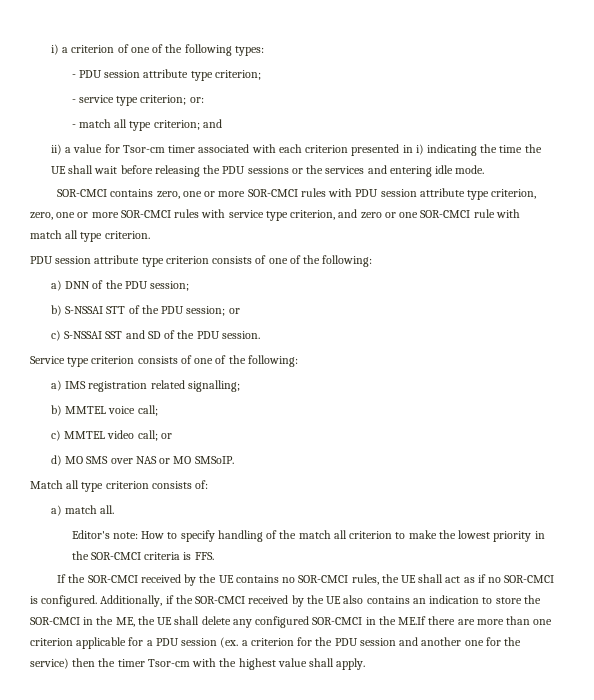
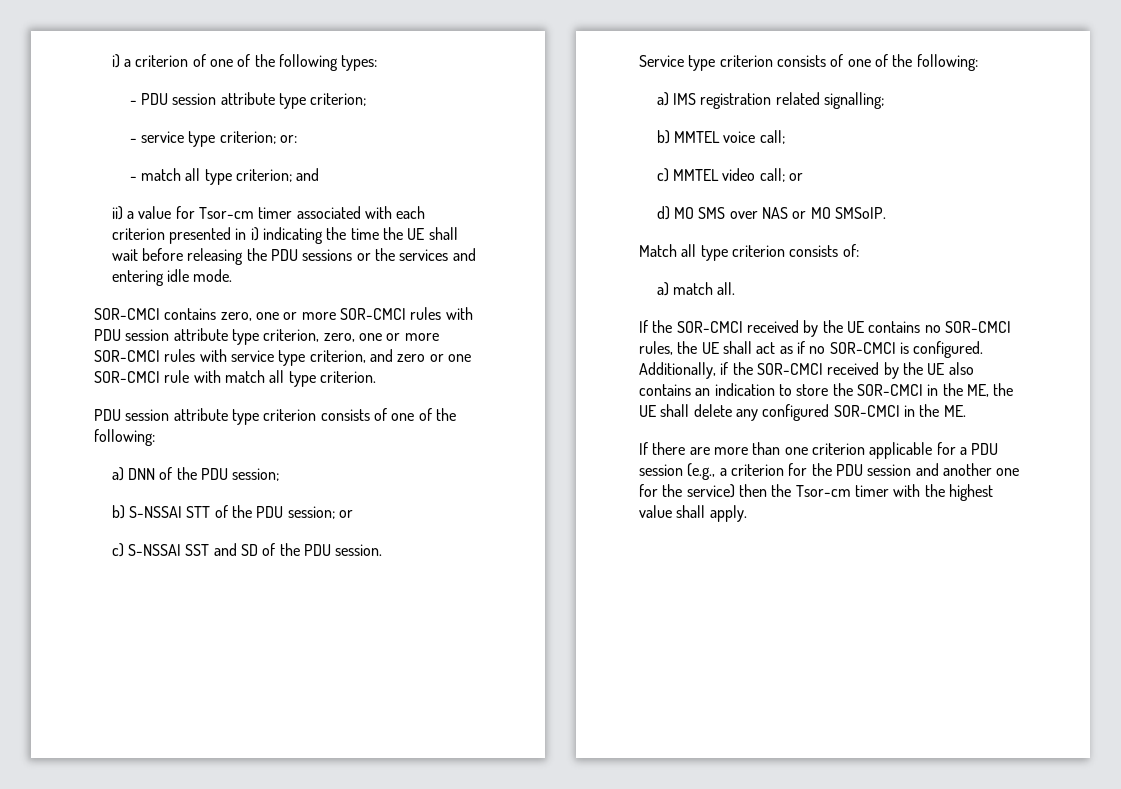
- Editor's note: How to specify handling of the match all criterion to make the lowest priority in the SOR-CMCI criteria is FFS.
- Additionally, if the SOR-CMCI received by the UE also contains an indication to store the SOR-CMCI in the ME, the UE shall delete any configured SOR-CMCI in the ME.If there are more than one criterion applicable for a PDU session (ex. a criterion for the PDU session and another one for the service) then the timer Tsor-cm with the highest value shall apply.
+ Additionally, if the SOR-CMCI received by the UE also contains an indication to store the SOR-CMCI in the ME, the UE shall delete any configured SOR-CMCI in the ME.
+ If there are more than one criterion applicable for a PDU session (e.g., a criterion for the PDU session and another one for the service) then the Tsor-cm timer with the highest value shall apply.

